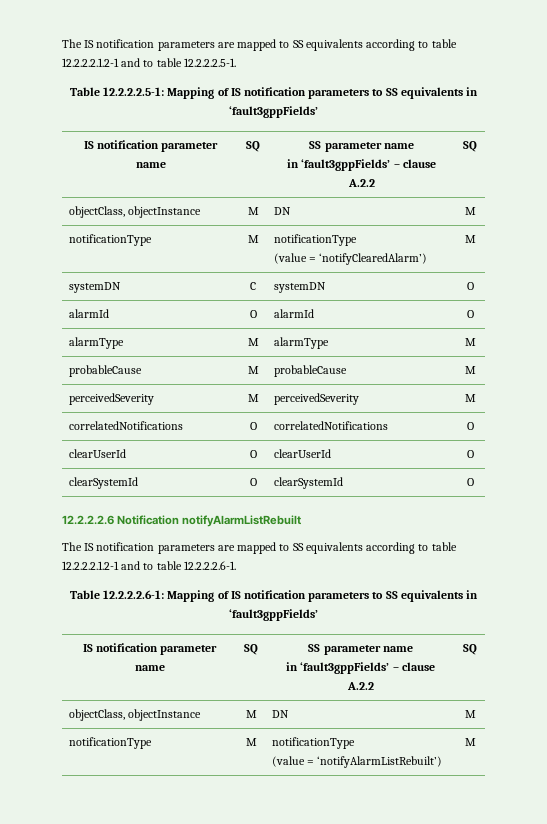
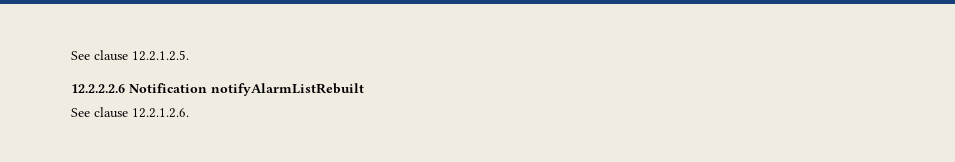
- The IS notification parameters are mapped to SS equivalents according to table 12.2.2.2.1.2-1 and to table 12.2.2.2.5-1.
- Table 12.2.2.2.5-1: Mapping of IS notification parameters to SS equivalents in ‘fault3gppFields’
- IS notification parameter name | SQ | SS parameter name
- in ‘fault3gppFields’ – clause A.2.2 | SQ
- objectClass, objectInstance | M | DN | M
- notificationType | M | notificationType
- (value = ‘notifyClearedAlarm’) | M
- systemDN | C | systemDN | O
- alarmId | O | alarmId | O
- alarmType | M | alarmType | M
- probableCause | M | probableCause | M
- perceivedSeverity | M | perceivedSeverity | M
- correlatedNotifications | O | correlatedNotifications | O
- clearUserId | O | clearUserId | O
- clearSystemId | O | clearSystemId | O
+ See clause 12.2.1.2.5.
  12.2.2.2.6 Notification notifyAlarmListRebuilt
- The IS notification parameters are mapped to SS equivalents according to table 12.2.2.2.1.2-1 and to table 12.2.2.2.6-1.
- Table 12.2.2.2.6-1: Mapping of IS notification parameters to SS equivalents in ‘fault3gppFields’
- IS notification parameter name | SQ | SS parameter name
- in ‘fault3gppFields’ – clause A.2.2 | SQ
- objectClass, objectInstance | M | DN | M
- notificationType | M | notificationType
- (value = ‘notifyAlarmListRebuilt’) | M
+ See clause 12.2.1.2.6.

